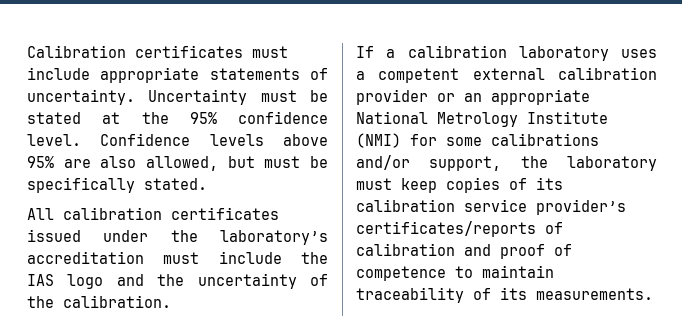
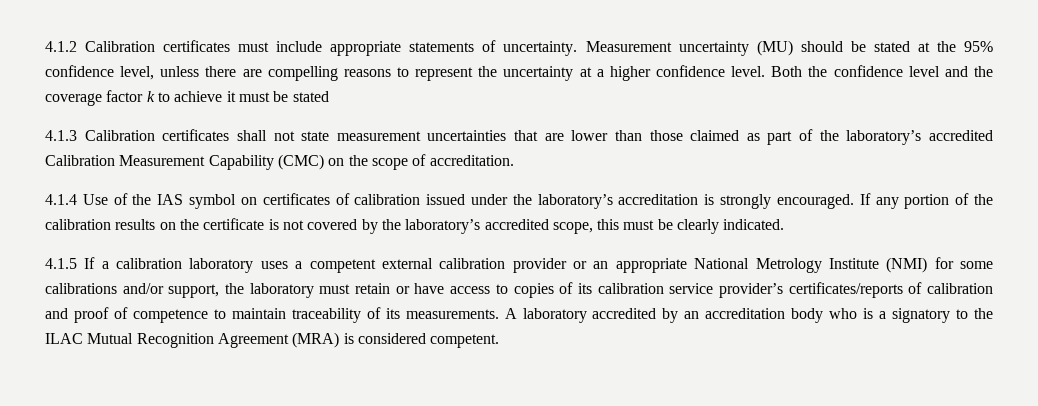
- Calibration certificates must include appropriate statements of uncertainty.
+ 4.1.2 Calibration certificates must include appropriate statements of uncertainty.
- Uncertainty must be stated at the 95% confidence level. Confidence levels above 95% are also allowed, but must be specifically stated.
- All calibration certificates issued under the laboratory’s accreditation must include the IAS logo and the uncertainty of the calibration.
- If a calibration laboratory uses a competent external calibration provider or an appropriate National Metrology Institute (NMI) for some calibrations and/or support, the laboratory must keep copies of its calibration service provider’s certificates/reports of calibration and proof of competence to maintain traceability of its measurements.
+ Measurement uncertainty (MU) should be stated at the 95% confidence level, unless there are compelling reasons to represent the uncertainty at a higher confidence level. Both the confidence level and the coverage factor k to achieve it must be stated
+ 4.1.3 Calibration certificates shall not state measurement uncertainties that are lower than those claimed as part of the laboratory’s accredited Calibration Measurement Capability (CMC) on the scope of accreditation.
+ 4.1.4 Use of the IAS symbol on certificates of calibration issued under the laboratory’s accreditation is strongly encouraged. If any portion of the calibration results on the certificate is not covered by the laboratory’s accredited scope, this must be clearly indicated.
+ 4.1.5 If a calibration laboratory uses a competent external calibration provider or an appropriate National Metrology Institute (NMI) for some calibrations and/or support, the laboratory must retain or have access to copies of its calibration service provider’s certificates/reports of calibration and proof of competence to maintain traceability of its measurements.
+ A laboratory accredited by an accreditation body who is a signatory to the ILAC Mutual Recognition Agreement (MRA) is considered competent.

